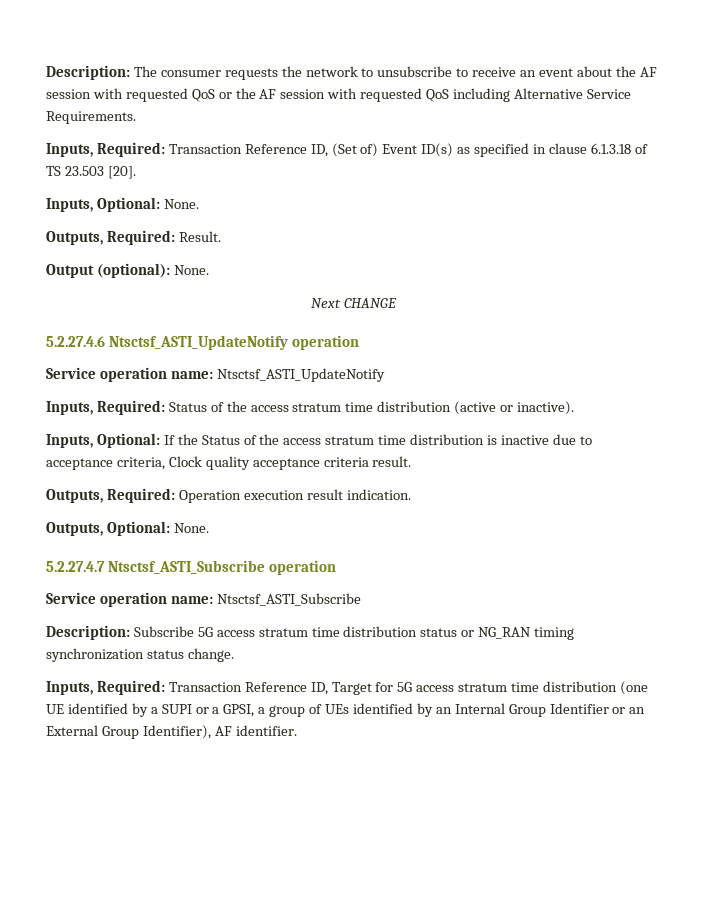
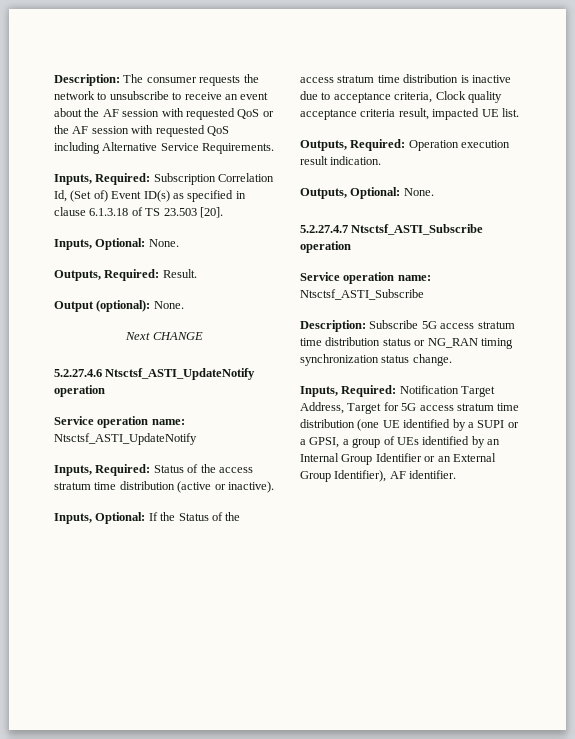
- Inputs, Required: Transaction Reference ID, (Set of) Event ID(s) as specified in clause 6.1.3.18 of TS 23.503 [20].
+ Inputs, Required: Subscription Correlation Id, (Set of) Event ID(s) as specified in clause 6.1.3.18 of TS 23.503 [20].
- Inputs, Optional: If the Status of the access stratum time distribution is inactive due to acceptance criteria, Clock quality acceptance criteria result.
+ Inputs, Optional: If the Status of the access stratum time distribution is inactive due to acceptance criteria, Clock quality acceptance criteria result, impacted UE list.
- Inputs, Required: Transaction Reference ID, Target for 5G access stratum time distribution (one UE identified by a SUPI or a GPSI, a group of UEs identified by an Internal Group Identifier or an External Group Identifier), AF identifier.
+ Inputs, Required: Notification Target Address, Target for 5G access stratum time distribution (one UE identified by a SUPI or a GPSI, a group of UEs identified by an Internal Group Identifier or an External Group Identifier), AF identifier.

